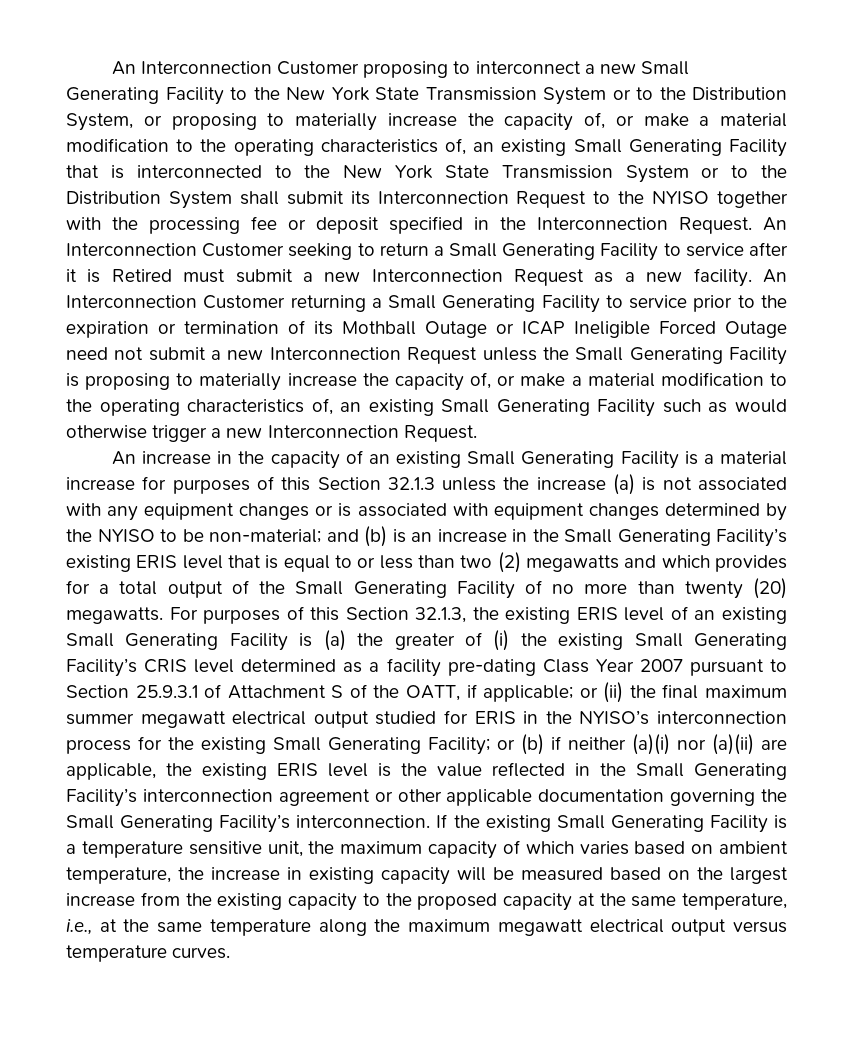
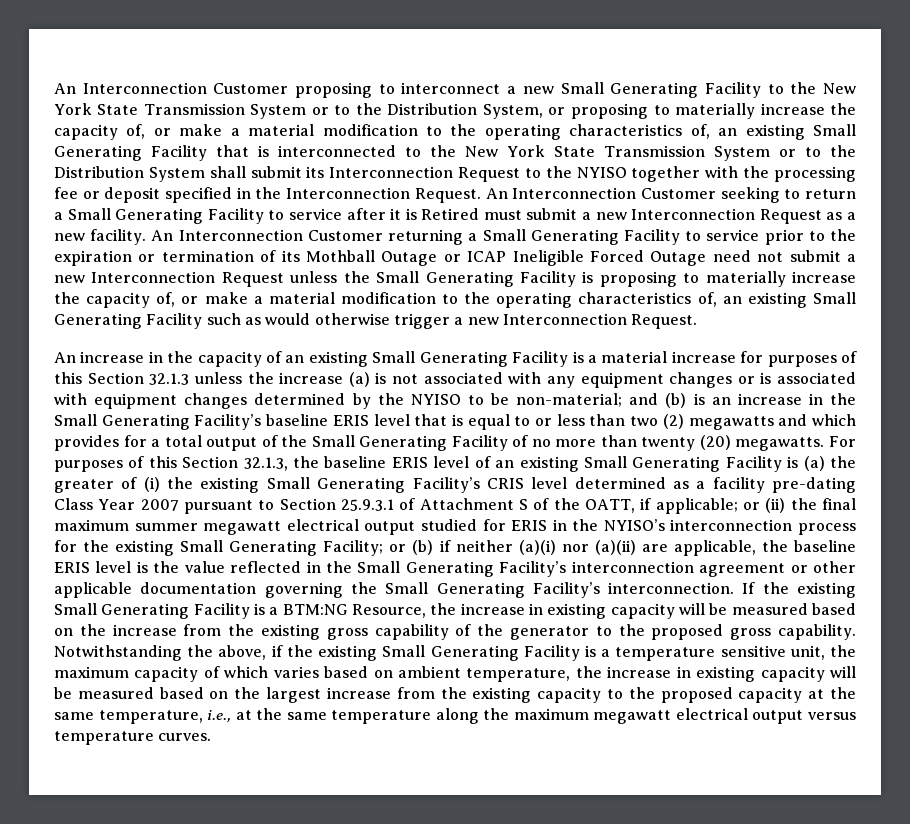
- and (b) is an increase in the Small Generating Facility’s existing ERIS level that is equal to or less than two (2) megawatts and which provides for a total output of the Small Generating Facility of no more than twenty (20) megawatts.
+ and (b) is an increase in the Small Generating Facility’s baseline ERIS level that is equal to or less than two (2) megawatts and which provides for a total output of the Small Generating Facility of no more than twenty (20) megawatts.
- For purposes of this Section 32.1.3, the existing ERIS level of an existing Small Generating Facility is (a) the greater of (i) the existing Small Generating Facility’s CRIS level determined as a facility pre-dating Class Year 2007 pursuant to Section 25.9.3.1 of Attachment S of the OATT, if applicable;
+ For purposes of this Section 32.1.3, the baseline ERIS level of an existing Small Generating Facility is (a) the greater of (i) the existing Small Generating Facility’s CRIS level determined as a facility pre-dating Class Year 2007 pursuant to Section 25.9.3.1 of Attachment S of the OATT, if applicable;
- or (b) if neither (a)(i) nor (a)(ii) are applicable, the existing ERIS level is the value reflected in the Small Generating Facility’s interconnection agreement or other applicable documentation governing the Small Generating Facility’s interconnection.
+ or (b) if neither (a)(i) nor (a)(ii) are applicable, the baseline ERIS level is the value reflected in the Small Generating Facility’s interconnection agreement or other applicable documentation governing the Small Generating Facility’s interconnection.
- If the existing Small Generating Facility is a temperature sensitive unit, the maximum capacity of which varies based on ambient temperature, the increase in existing capacity will be measured based on the largest increase from the existing capacity to the proposed capacity at the same temperature, i.e., at the same temperature along the maximum megawatt electrical output versus temperature curves.
+ If the existing Small Generating Facility is a BTM:NG Resource, the increase in existing capacity will be measured based on the increase from the existing gross capability of the generator to the proposed gross capability. Notwithstanding the above, if the existing Small Generating Facility is a temperature sensitive unit, the maximum capacity of which varies based on ambient temperature, the increase in existing capacity will be measured based on the largest increase from the existing capacity to the proposed capacity at the same temperature, i.e., at the same temperature along the maximum megawatt electrical output versus temperature curves.

